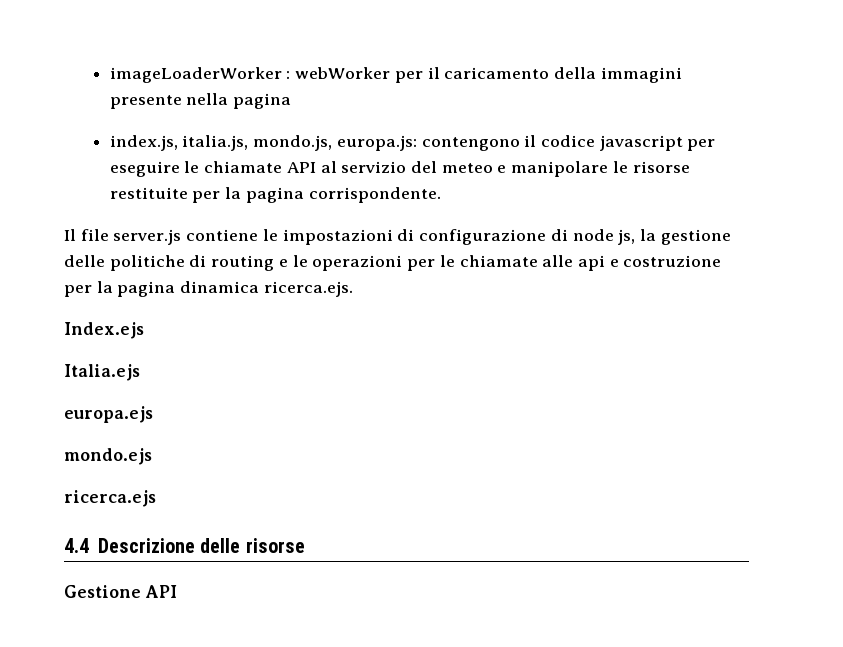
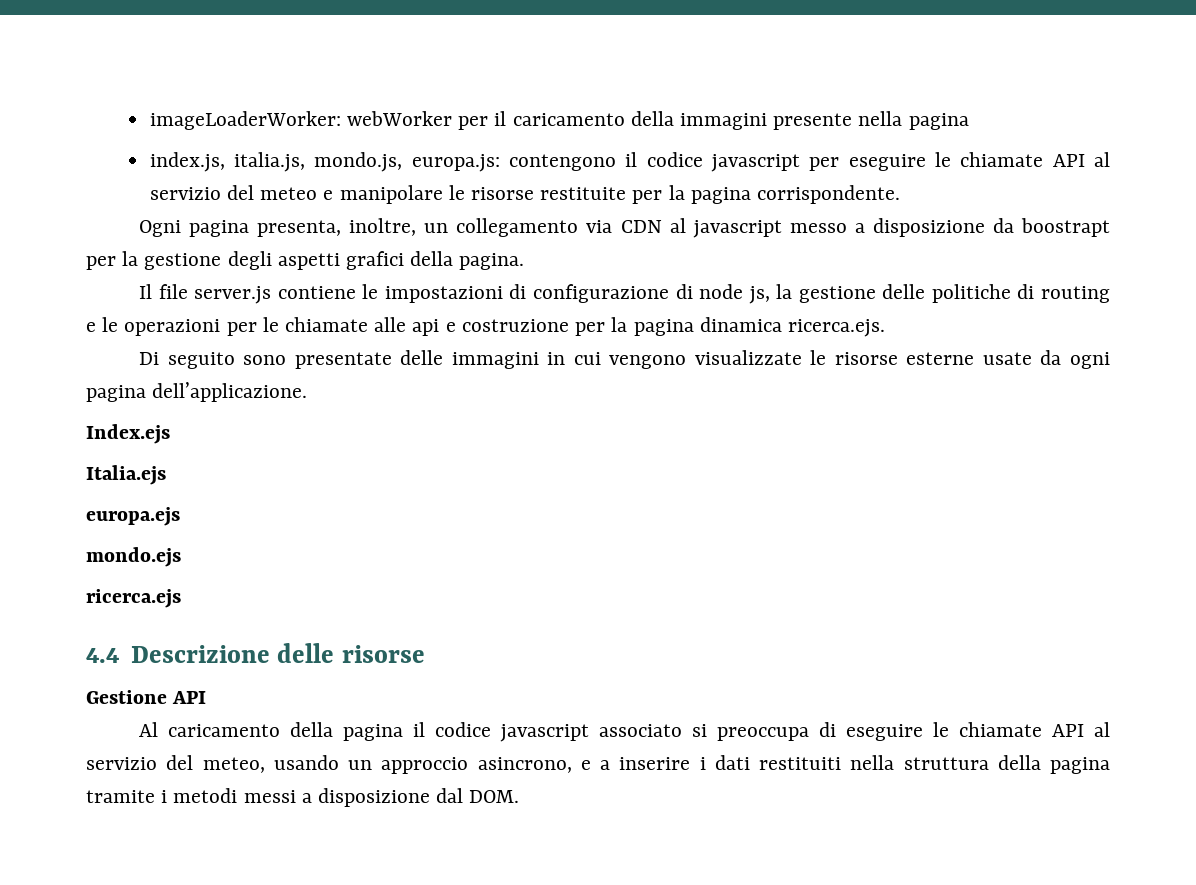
- imageLoaderWorker : webWorker per il caricamento della immagini presente nella pagina
+ imageLoaderWorker: webWorker per il caricamento della immagini presente nella pagina
+ Ogni pagina presenta, inoltre, un collegamento via CDN al javascript messo a disposizione da boostrapt per la gestione degli aspetti grafici della pagina.
+ Di seguito sono presentate delle immagini in cui vengono visualizzate le risorse esterne usate da ogni pagina dell’applicazione.
+ Al caricamento della pagina il codice javascript associato si preoccupa di eseguire le chiamate API al servizio del meteo, usando un approccio asincrono, e a inserire i dati restituiti nella struttura della pagina tramite i metodi messi a disposizione dal DOM.

